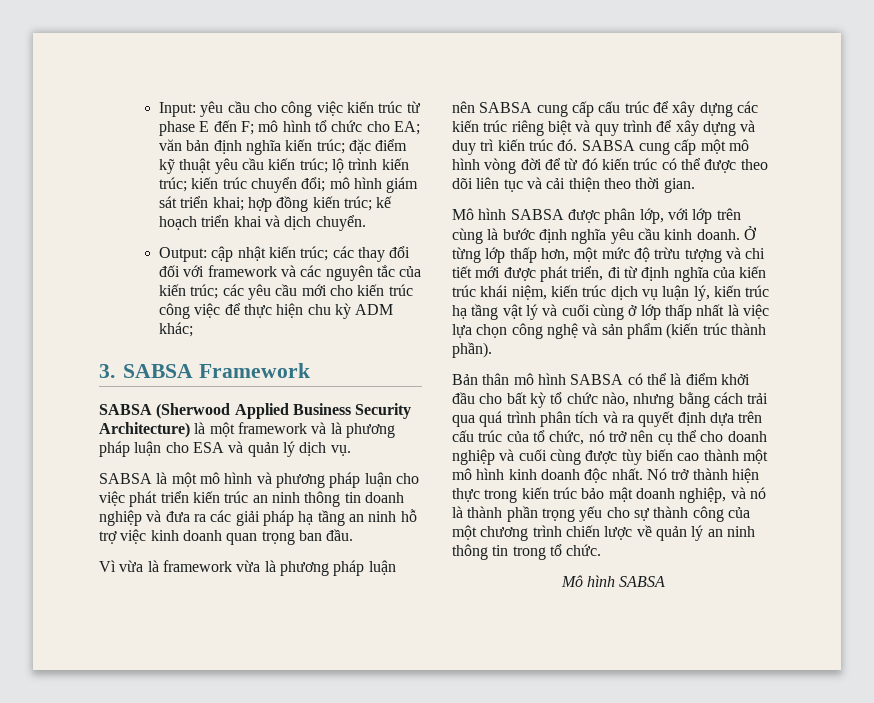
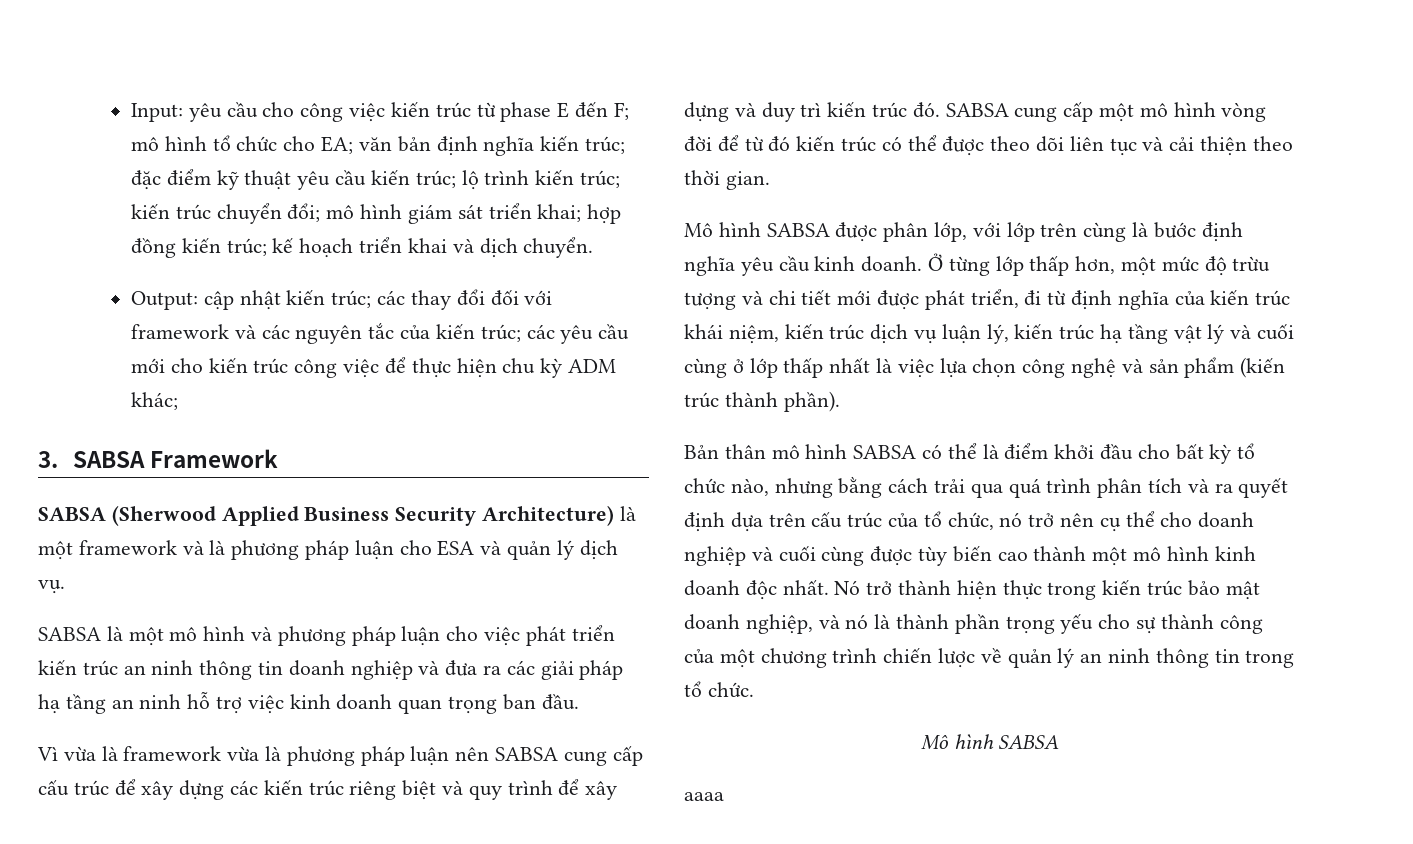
+ aaaa

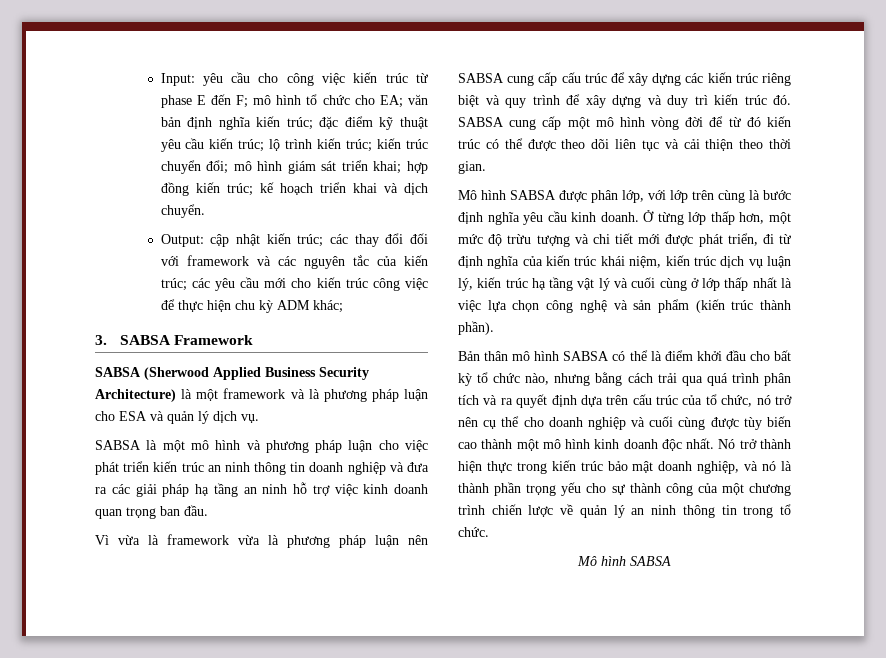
- aaaa

